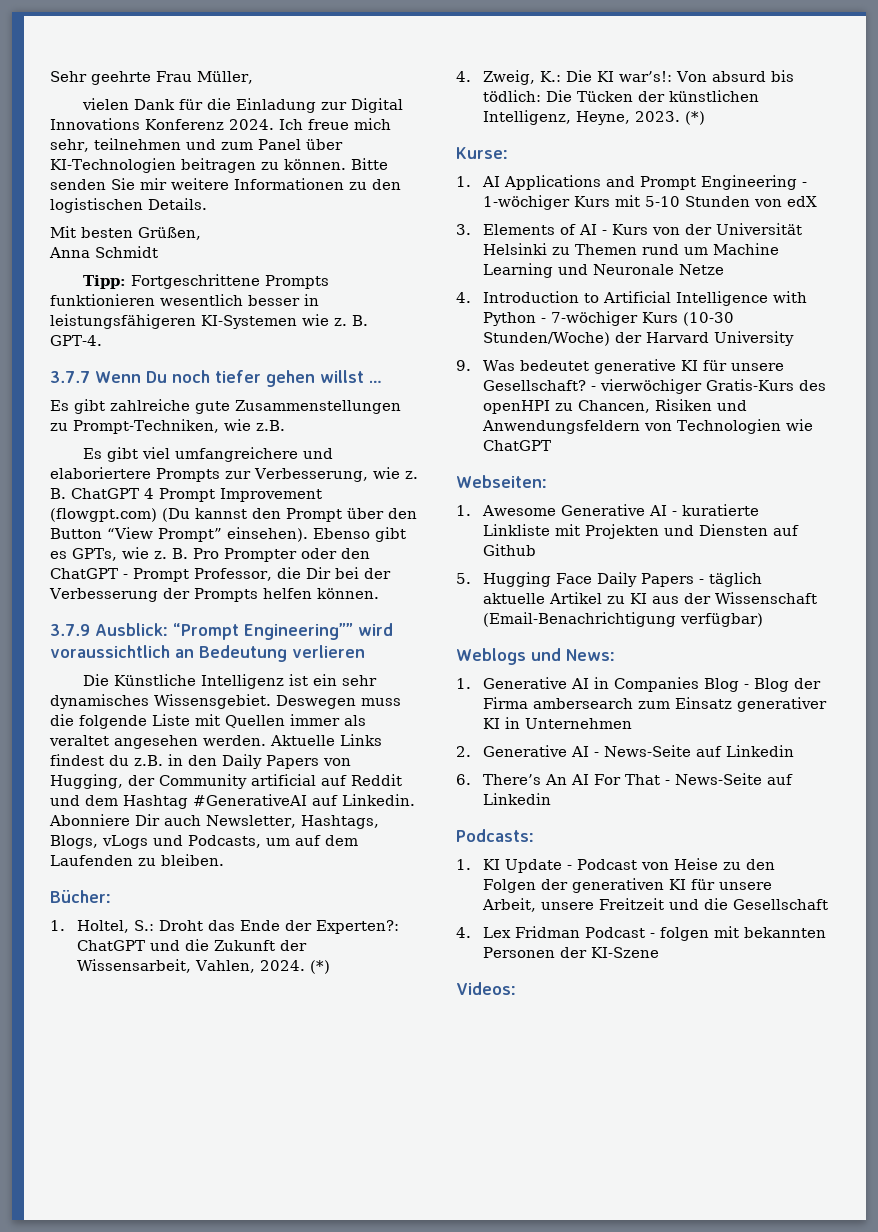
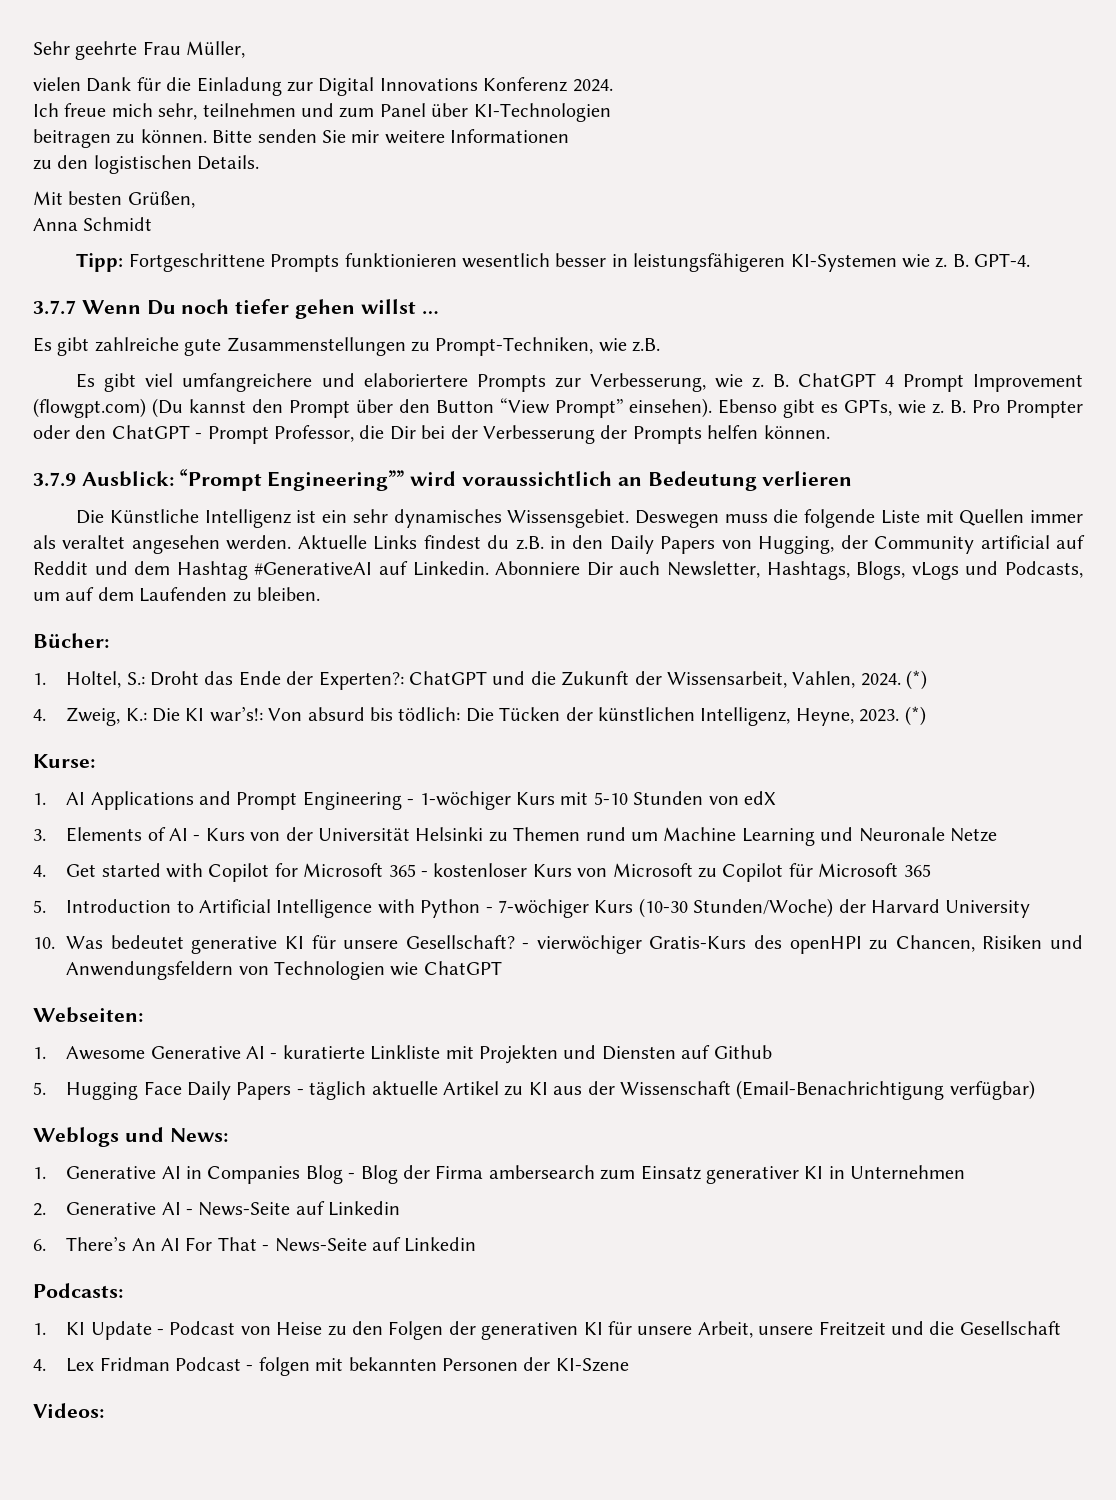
- vielen Dank für die Einladung zur Digital Innovations Konferenz 2024. Ich freue mich sehr, teilnehmen und zum Panel über KI-Technologien beitragen zu können.
+ vielen Dank für die Einladung zur Digital Innovations Konferenz 2024.
+ Ich freue mich sehr, teilnehmen und zum Panel über KI-Technologien
+ beitragen zu können.
- Bitte senden Sie mir weitere Informationen zu den logistischen Details.
+ Bitte senden Sie mir weitere Informationen
+ zu den logistischen Details.
- 4. Introduction to Artificial Intelligence with Python - 7-wöchiger Kurs (10-30 Stunden/Woche) der Harvard University
+ 4. Get started with Copilot for Microsoft 365 - kostenloser Kurs von Microsoft zu Copilot für Microsoft 365
+ 5. Introduction to Artificial Intelligence with Python - 7-wöchiger Kurs (10-30 Stunden/Woche) der Harvard University
- 9. Was bedeutet generative KI für unsere Gesellschaft?
+ 10. Was bedeutet generative KI für unsere Gesellschaft?

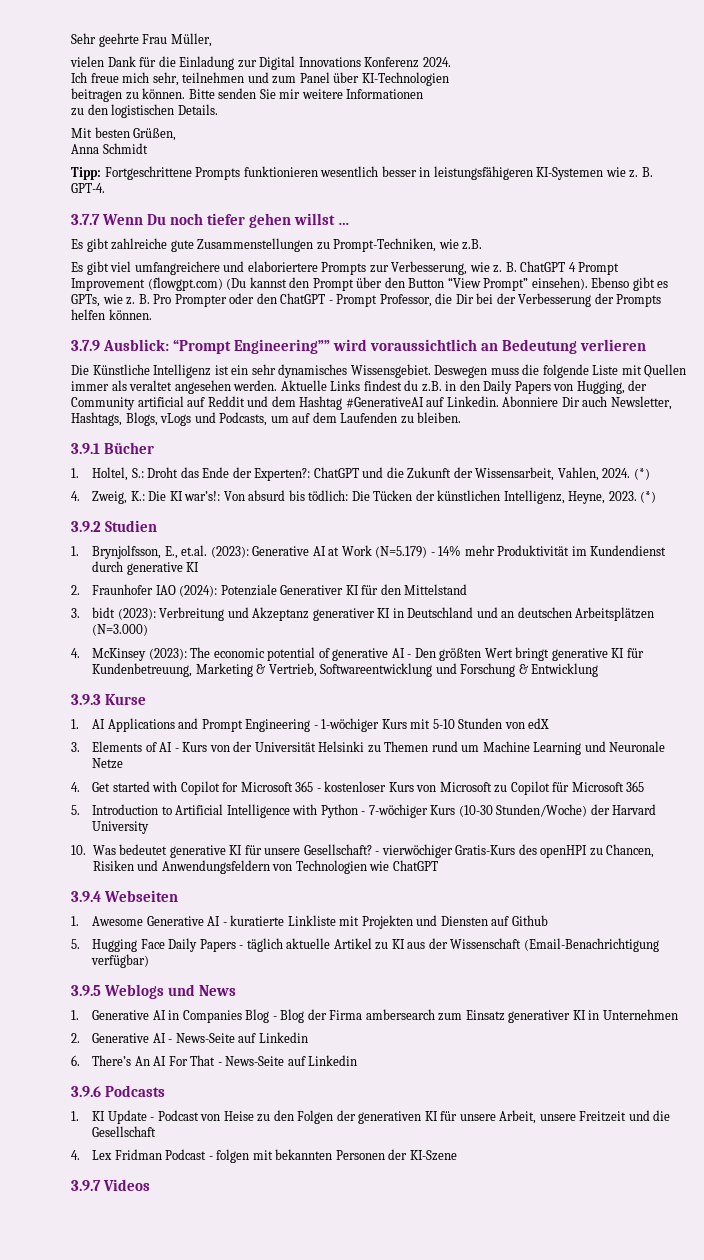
- Bücher:
+ 3.9.1 Bücher
- Kurse:
+ 3.9.2 Studien
+ 1. Brynjolfsson, E., et.al. (2023): Generative AI at Work (N=5.179) - 14% mehr Produktivität im Kundendienst durch generative KI
+ 2. Fraunhofer IAO (2024): Potenziale Generativer KI für den Mittelstand
+ 3. bidt (2023): Verbreitung und Akzeptanz generativer KI in Deutschland und an deutschen Arbeitsplätzen (N=3.000)
+ 4. McKinsey (2023): The economic potential of generative AI - Den größten Wert bringt generative KI für Kundenbetreuung, Marketing & Vertrieb, Softwareentwicklung und Forschung & Entwicklung
+ 3.9.3 Kurse
- Webseiten:
+ 3.9.4 Webseiten
- Weblogs und News:
+ 3.9.5 Weblogs und News
- Podcasts:
+ 3.9.6 Podcasts
- Videos:
+ 3.9.7 Videos

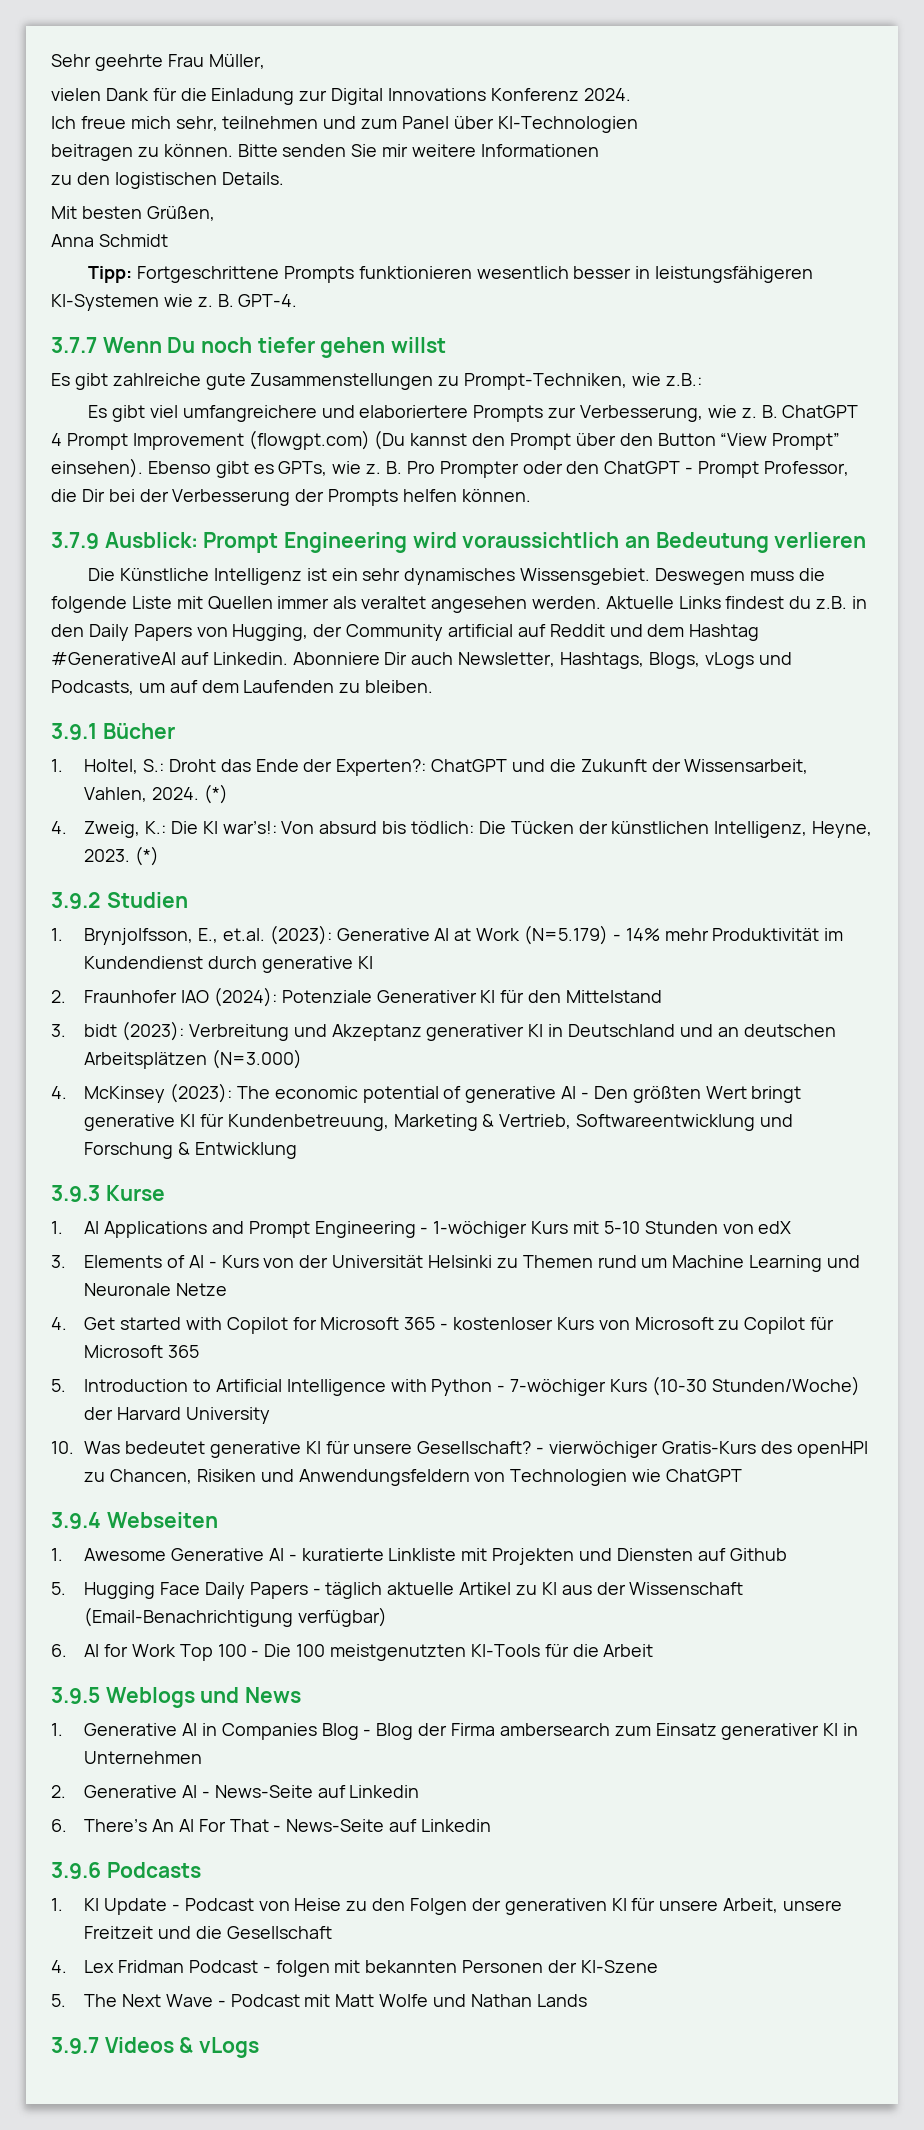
- 3.7.7 Wenn Du noch tiefer gehen willst …
+ 3.7.7 Wenn Du noch tiefer gehen willst
- Es gibt zahlreiche gute Zusammenstellungen zu Prompt-Techniken, wie z.B.
+ Es gibt zahlreiche gute Zusammenstellungen zu Prompt-Techniken, wie z.B.:
- 3.7.9 Ausblick: “Prompt Engineering”” wird voraussichtlich an Bedeutung verlieren
+ 3.7.9 Ausblick: Prompt Engineering wird voraussichtlich an Bedeutung verlieren
+ 6. AI for Work Top 100 - Die 100 meistgenutzten KI-Tools für die Arbeit
+ 5. The Next Wave - Podcast mit Matt Wolfe und Nathan Lands
- 3.9.7 Videos
+ 3.9.7 Videos & vLogs

